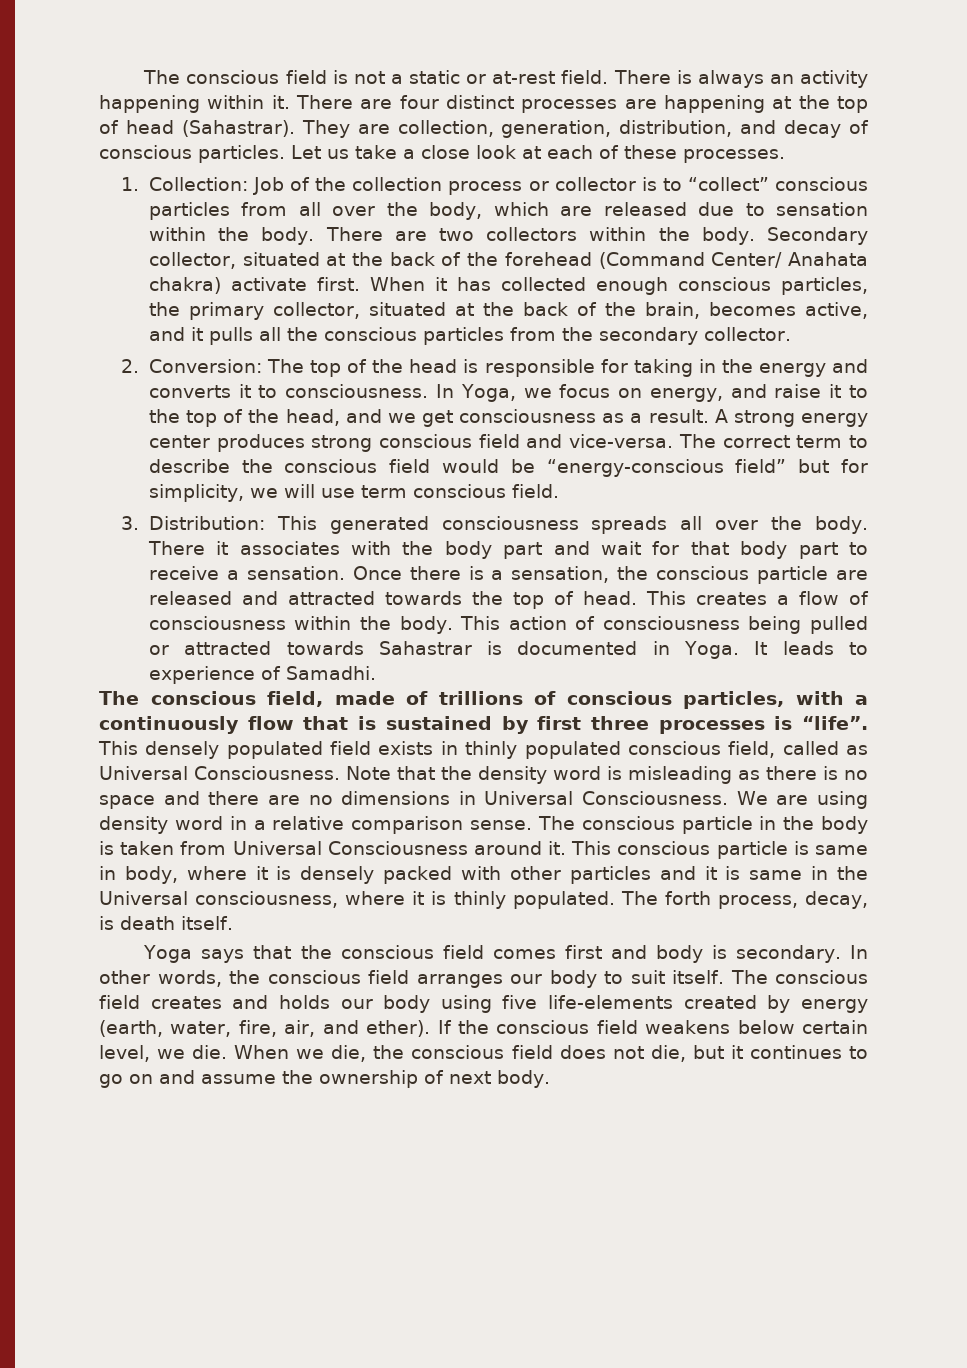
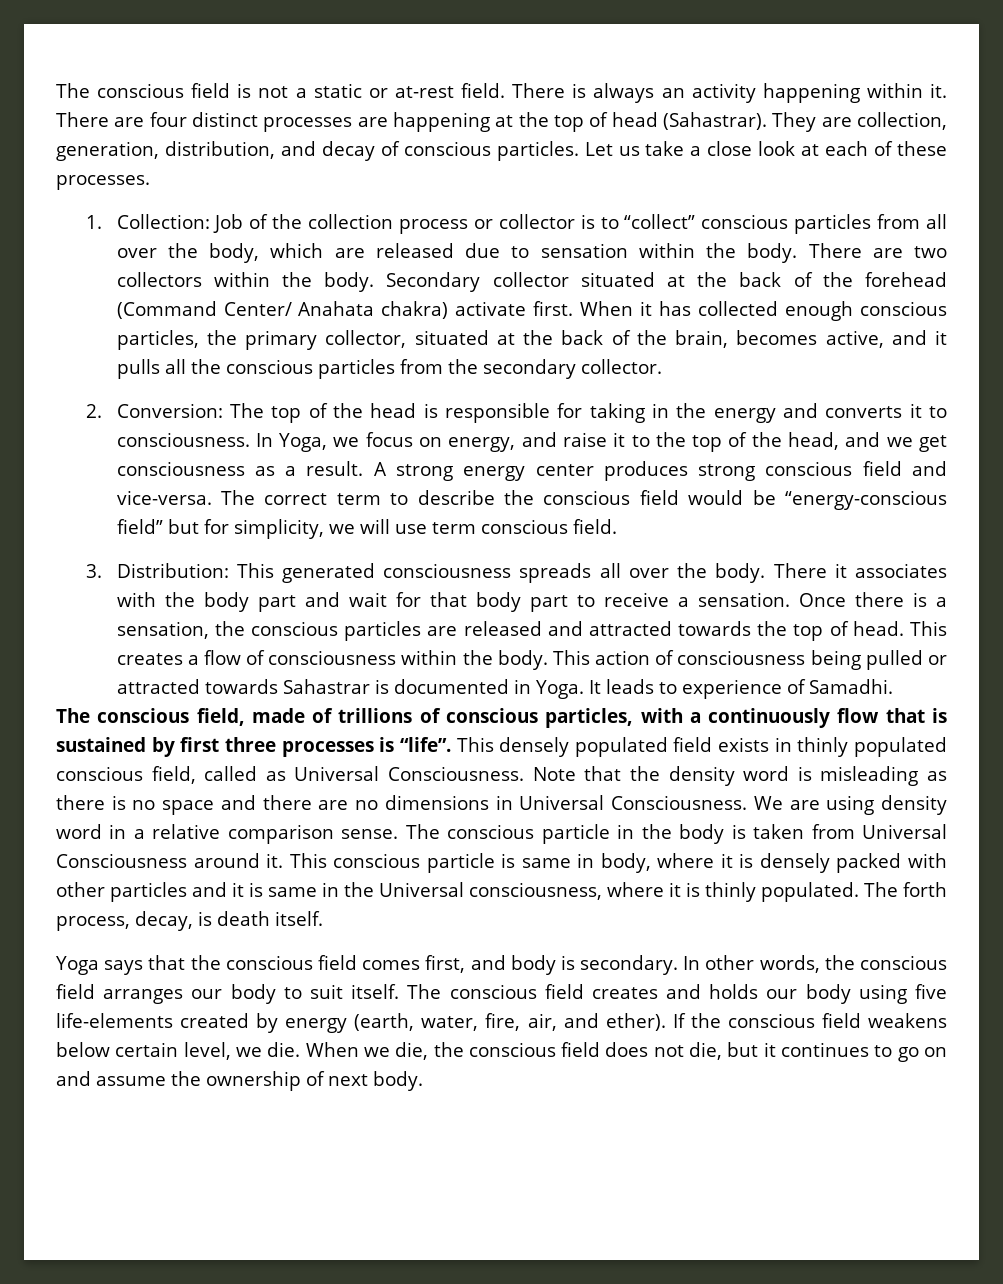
- Secondary collector, situated at the back of the forehead (Command Center/ Anahata chakra) activate first.
+ Secondary collector situated at the back of the forehead (Command Center/ Anahata chakra) activate first.
- Once there is a sensation, the conscious particle are released and attracted towards the top of head.
+ Once there is a sensation, the conscious particles are released and attracted towards the top of head.
- Yoga says that the conscious field comes first and body is secondary.
+ Yoga says that the conscious field comes first, and body is secondary.

